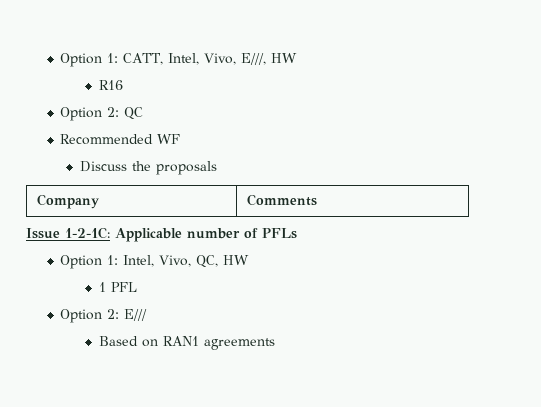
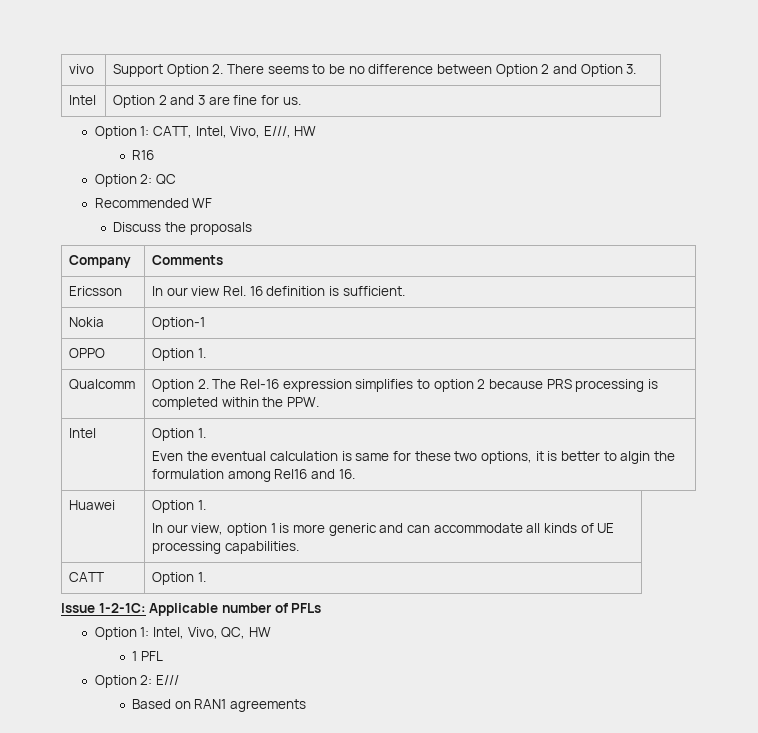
+ vivo | Support Option 2. There seems to be no difference between Option 2 and Option 3.
+ Intel | Option 2 and 3 are fine for us.
+ Ericsson | In our view Rel. 16 definition is sufficient.
+ Nokia | Option-1
+ OPPO | Option 1.
+ Qualcomm | Option 2. The Rel-16 expression simplifies to option 2 because PRS processing is completed within the PPW.
+ Intel | Option 1.
+ Even the eventual calculation is same for these two options, it is better to algin the formulation among Rel16 and 16.
+ Huawei | Option 1.
+ In our view, option 1 is more generic and can accommodate all kinds of UE processing capabilities.
+ CATT | Option 1.

